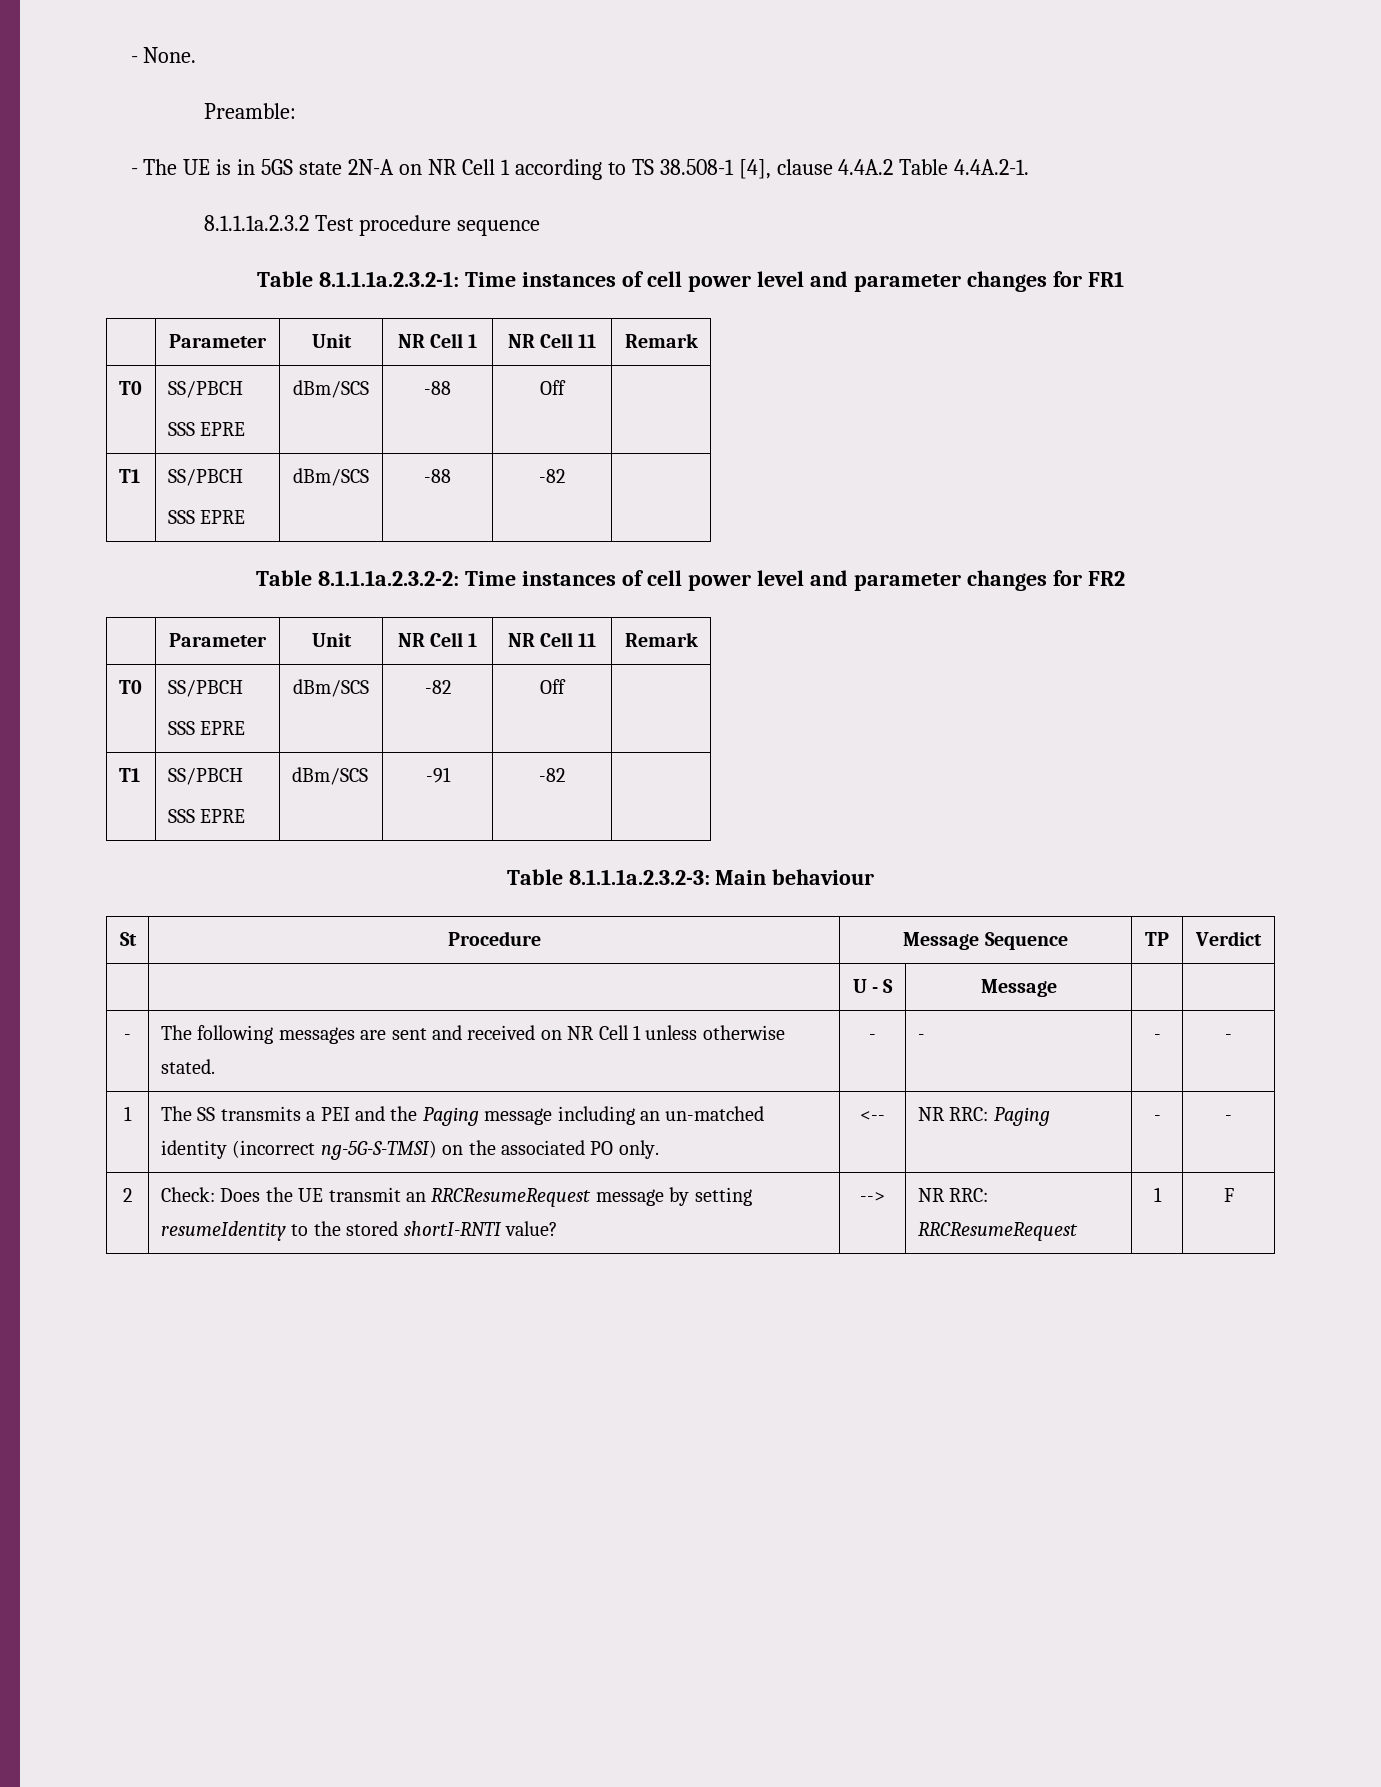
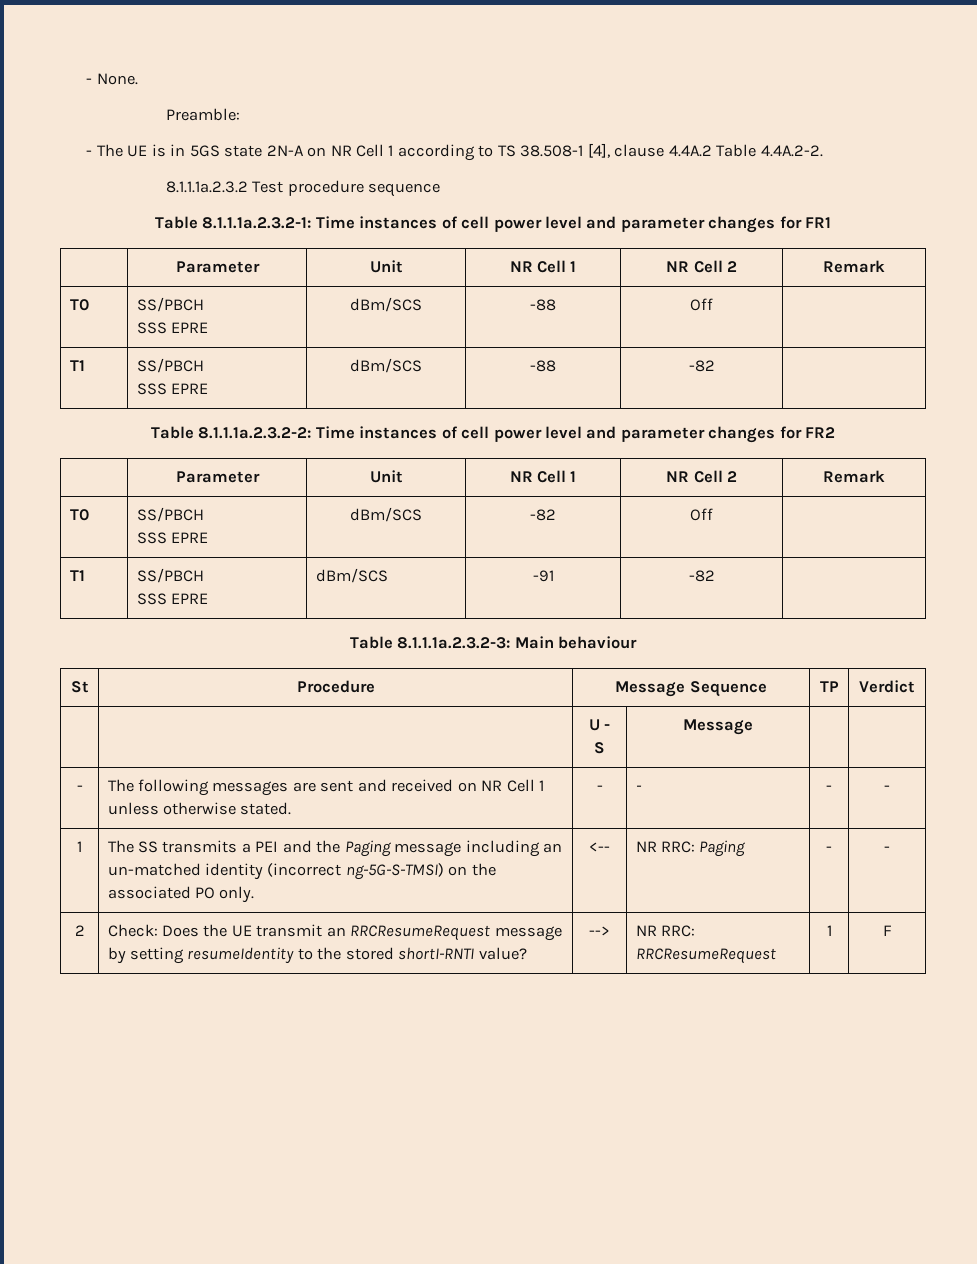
- - The UE is in 5GS state 2N-A on NR Cell 1 according to TS 38.508-1 [4], clause 4.4A.2 Table 4.4A.2-1.
+ - The UE is in 5GS state 2N-A on NR Cell 1 according to TS 38.508-1 [4], clause 4.4A.2 Table 4.4A.2-2.
  Table 8.1.1.1a.2.3.2-1: Time instances of cell power level and parameter changes for FR1
- | Parameter | Unit | NR Cell 1 | NR Cell 11 | Remark
+ | Parameter | Unit | NR Cell 1 | NR Cell 2 | Remark
  Table 8.1.1.1a.2.3.2-2: Time instances of cell power level and parameter changes for FR2
- | Parameter | Unit | NR Cell 1 | NR Cell 11 | Remark
+ | Parameter | Unit | NR Cell 1 | NR Cell 2 | Remark

